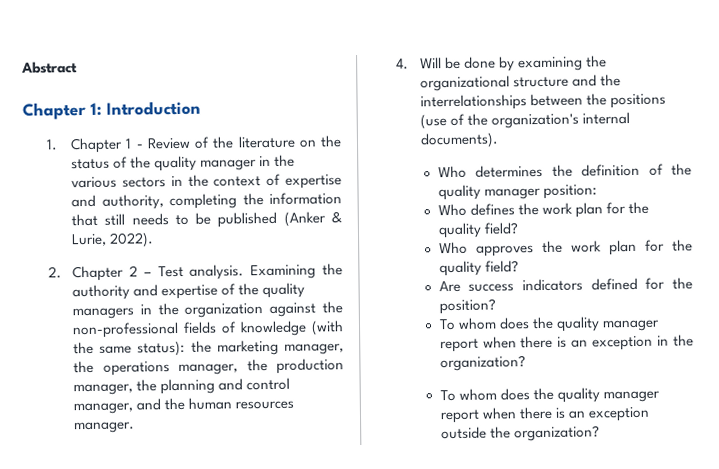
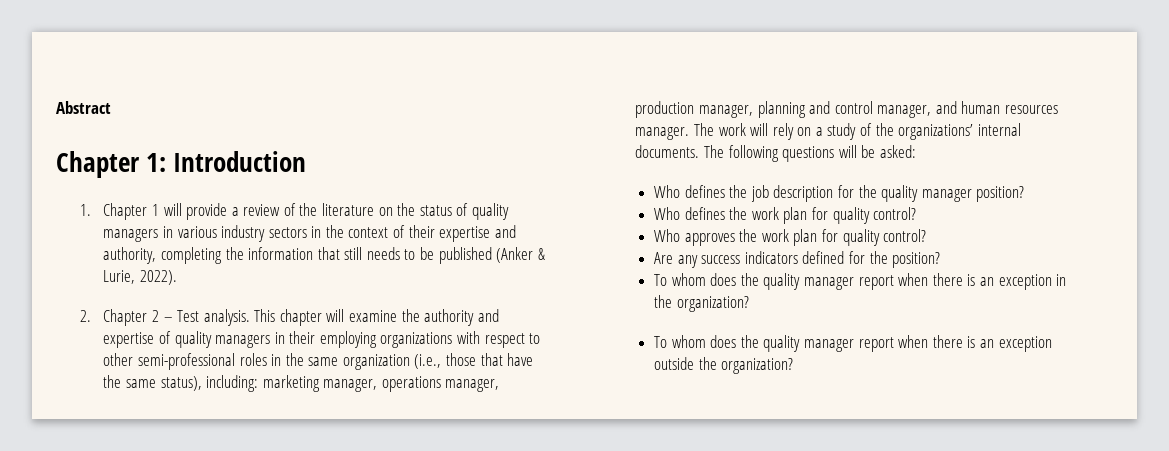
- 1. Chapter 1 - Review of the literature on the status of the quality manager in the various sectors in the context of expertise and authority, completing the information that still needs to be published (Anker & Lurie, 2022).
+ 1. Chapter 1 will provide a review of the literature on the status of quality managers in various industry sectors in the context of their expertise and authority, completing the information that still needs to be published (Anker & Lurie, 2022).
- Examining the authority and expertise of the quality managers in the organization against the non-professional fields of knowledge (with the same status): the marketing manager, the operations manager, the production manager, the planning and control manager, and the human resources manager.
- 4. Will be done by examining the organizational structure and the interrelationships between the positions (use of the organization's internal documents).
- Who determines the definition of the quality manager position:
+ This chapter will examine the authority and expertise of quality managers in their employing organizations with respect to other semi-professional roles in the same organization (i.e., those that have the same status), including: marketing manager, operations manager, production manager, planning and control manager, and human resources manager. The work will rely on a study of the organizations’ internal documents. The following questions will be asked:
+ Who defines the job description for the quality manager position?
- Who defines the work plan for the quality field?
+ Who defines the work plan for quality control?
- Who approves the work plan for the quality field?
+ Who approves the work plan for quality control?
- Are success indicators defined for the position?
+ Are any success indicators defined for the position?

